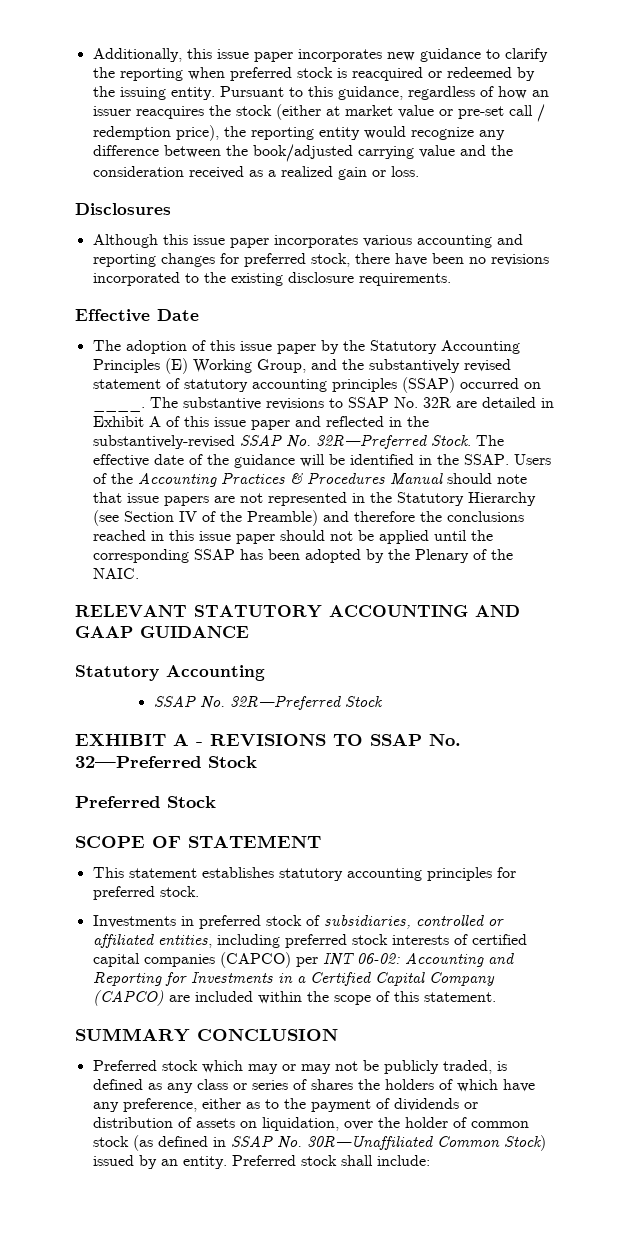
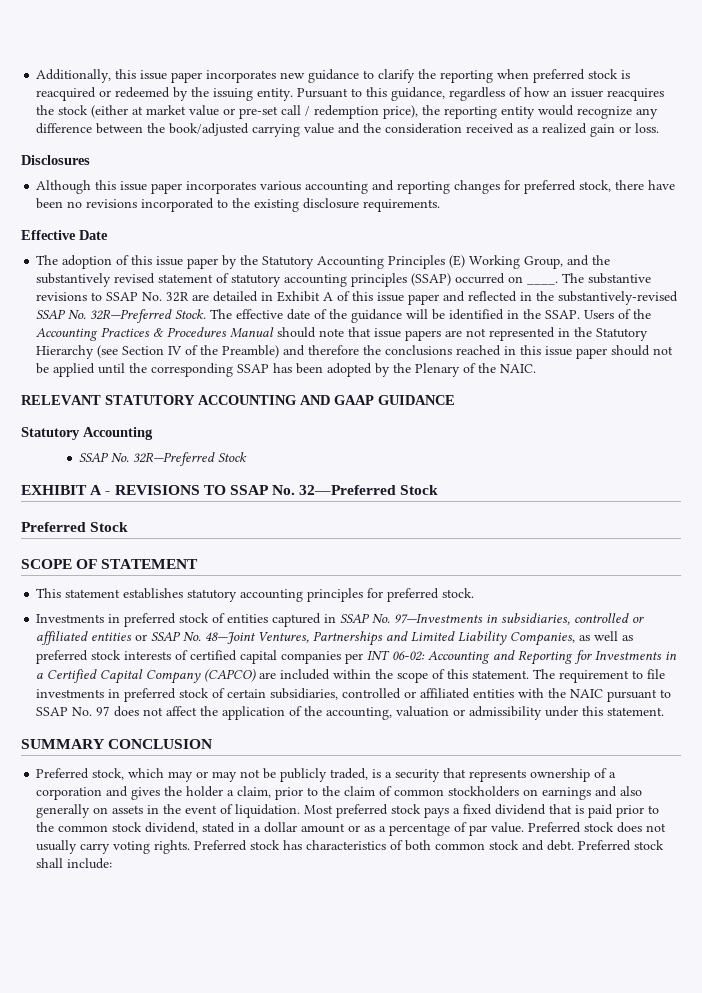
- Investments in preferred stock of subsidiaries, controlled or affiliated entities, including preferred stock interests of certified capital companies (CAPCO) per INT 06-02: Accounting and Reporting for Investments in a Certified Capital Company (CAPCO) are included within the scope of this statement.
+ Investments in preferred stock of entities captured in SSAP No. 97—Investments in subsidiaries, controlled or affiliated entities or SSAP No. 48—Joint Ventures, Partnerships and Limited Liability Companies, as well as preferred stock interests of certified capital companies per INT 06-02: Accounting and Reporting for Investments in a Certified Capital Company (CAPCO) are included within the scope of this statement. The requirement to file investments in preferred stock of certain subsidiaries, controlled or affiliated entities with the NAIC pursuant to SSAP No. 97 does not affect the application of the accounting, valuation or admissibility under this statement.
- Preferred stock which may or may not be publicly traded, is defined as any class or series of shares the holders of which have any preference, either as to the payment of dividends or distribution of assets on liquidation, over the holder of common stock (as defined in SSAP No. 30R—Unaffiliated Common Stock) issued by an entity.
+ Preferred stock, which may or may not be publicly traded, is a security that represents ownership of a corporation and gives the holder a claim, prior to the claim of common stockholders on earnings and also generally on assets in the event of liquidation. Most preferred stock pays a fixed dividend that is paid prior to the common stock dividend, stated in a dollar amount or as a percentage of par value. Preferred stock does not usually carry voting rights. Preferred stock has characteristics of both common stock and debt.

